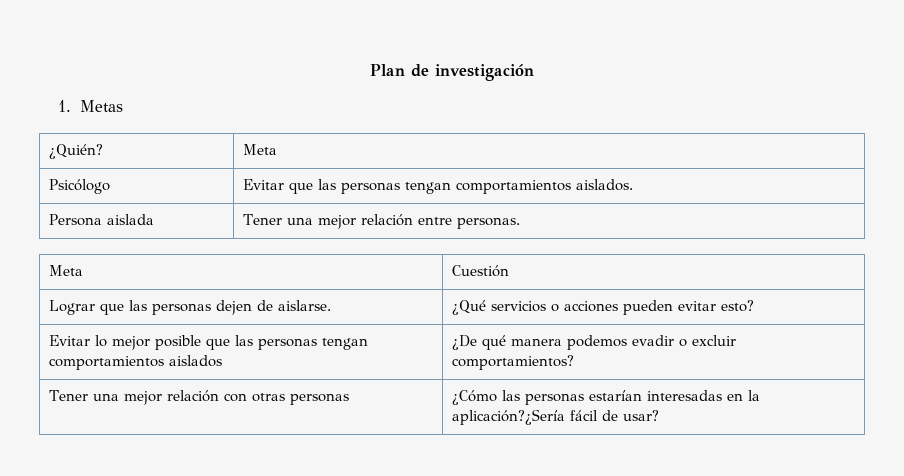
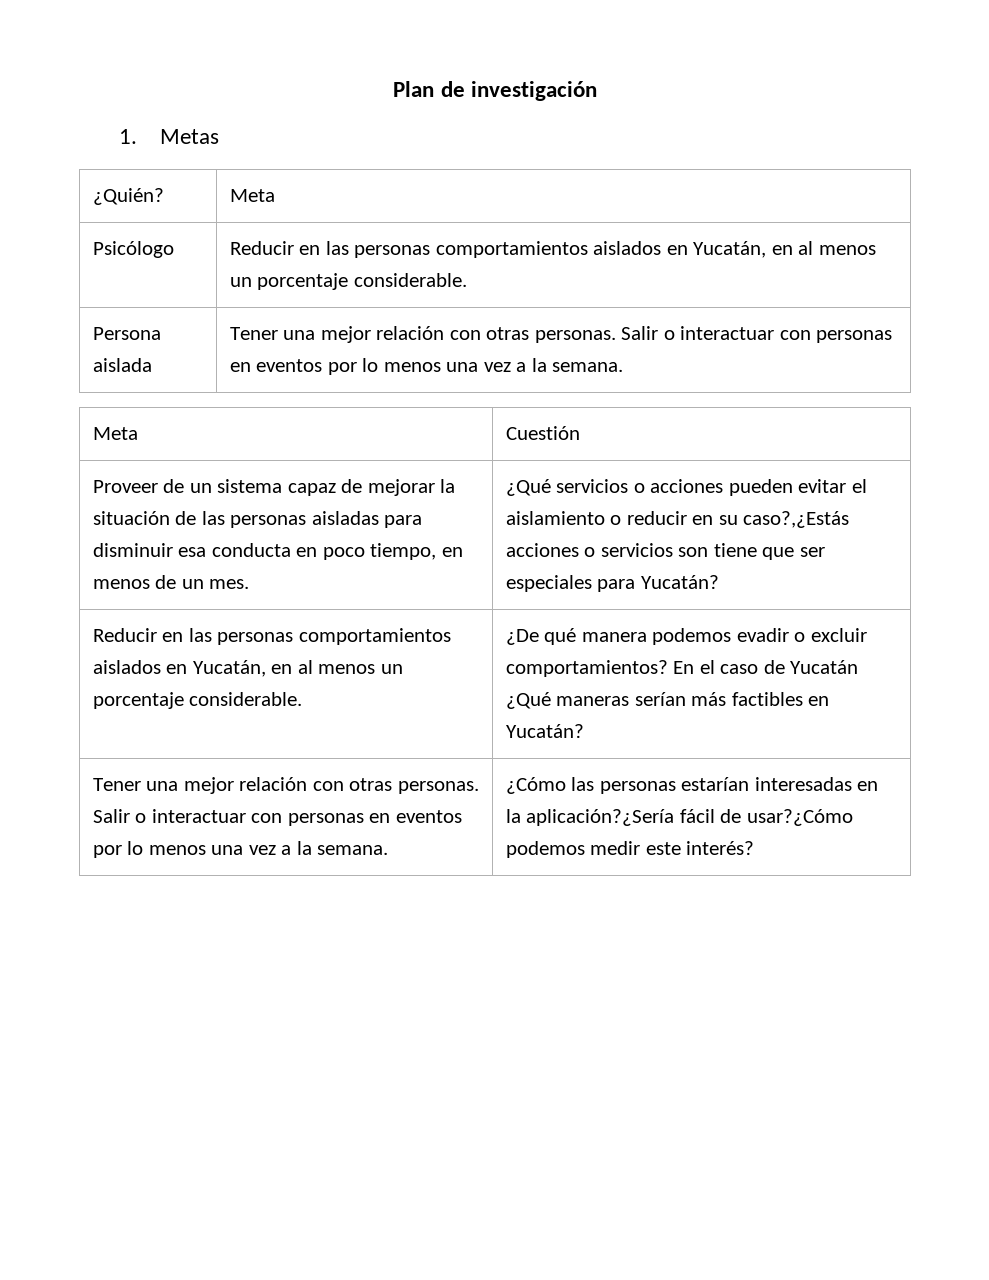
- Psicólogo | Evitar que las personas tengan comportamientos aislados.
+ Psicólogo | Reducir en las personas comportamientos aislados en Yucatán, en al menos un porcentaje considerable.
- Persona aislada | Tener una mejor relación entre personas.
+ Persona aislada | Tener una mejor relación con otras personas. Salir o interactuar con personas en eventos por lo menos una vez a la semana.
  Meta | Cuestión
- Lograr que las personas dejen de aislarse. | ¿Qué servicios o acciones pueden evitar esto?
- Evitar lo mejor posible que las personas tengan comportamientos aislados | ¿De qué manera podemos evadir o excluir comportamientos?
- Tener una mejor relación con otras personas | ¿Cómo las personas estarían interesadas en la aplicación?¿Sería fácil de usar?
+ Proveer de un sistema capaz de mejorar la situación de las personas aisladas para disminuir esa conducta en poco tiempo, en menos de un mes. | ¿Qué servicios o acciones pueden evitar el aislamiento o reducir en su caso?,¿Estás acciones o servicios son tiene que ser especiales para Yucatán?
+ Reducir en las personas comportamientos aislados en Yucatán, en al menos un porcentaje considerable. | ¿De qué manera podemos evadir o excluir comportamientos? En el caso de Yucatán ¿Qué maneras serían más factibles en Yucatán?
+ Tener una mejor relación con otras personas. Salir o interactuar con personas en eventos por lo menos una vez a la semana. | ¿Cómo las personas estarían interesadas en la aplicación?¿Sería fácil de usar?¿Cómo podemos medir este interés?

